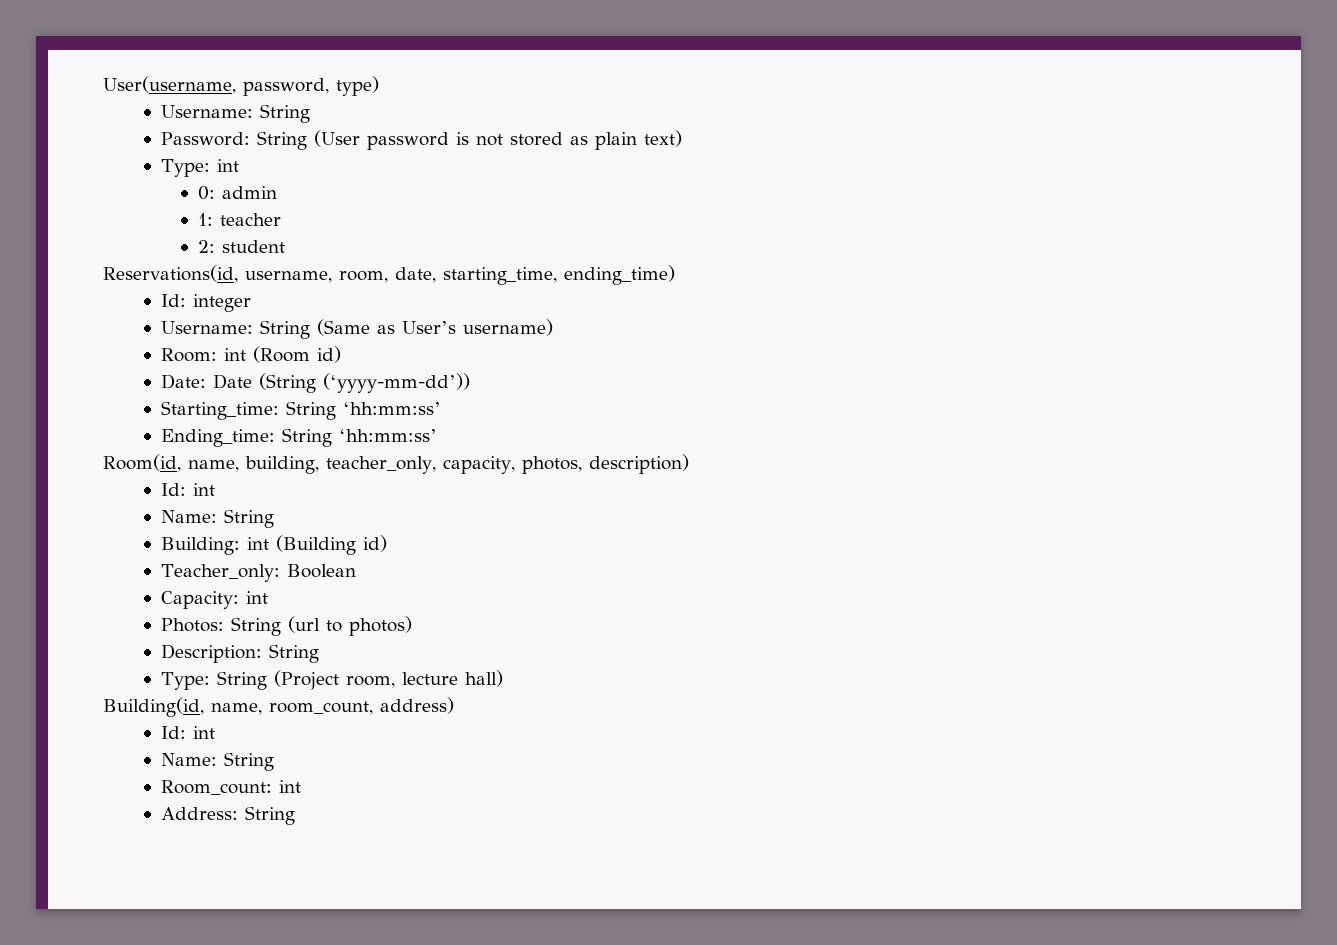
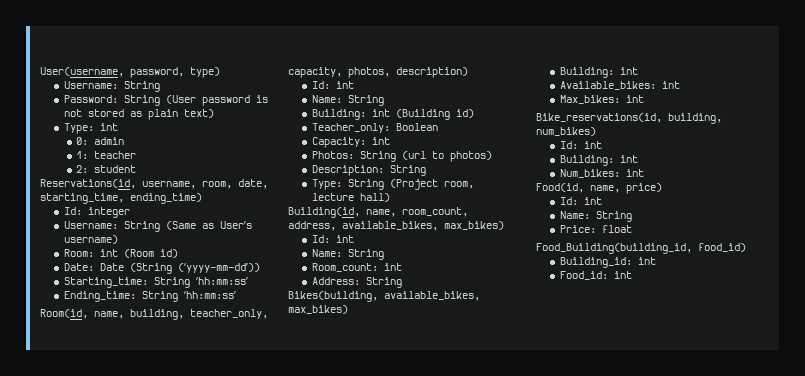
- Building(id, name, room_count, address)
+ Building(id, name, room_count, address, available_bikes, max_bikes)
+ Bikes(building, available_bikes, max_bikes)
+ Building: int
+ Available_bikes: int
+ Max_bikes: int
+ Bike_reservations(id, building, num_bikes)
+ Id: int
+ Building: int
+ Num_bikes: int
+ Food(id, name, price)
+ Id: int
+ Name: String
+ Price: float
+ Food_Building(building_id, food_id)
+ Building_id: int
+ Food_id: int

